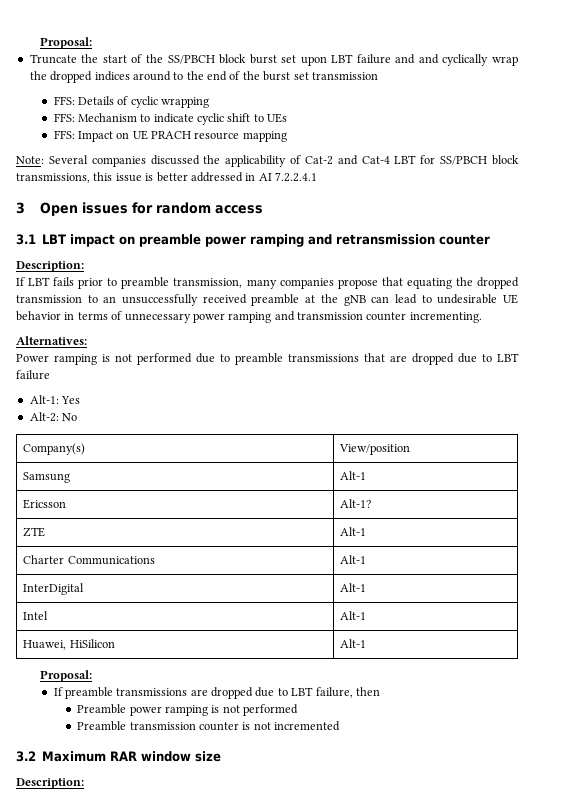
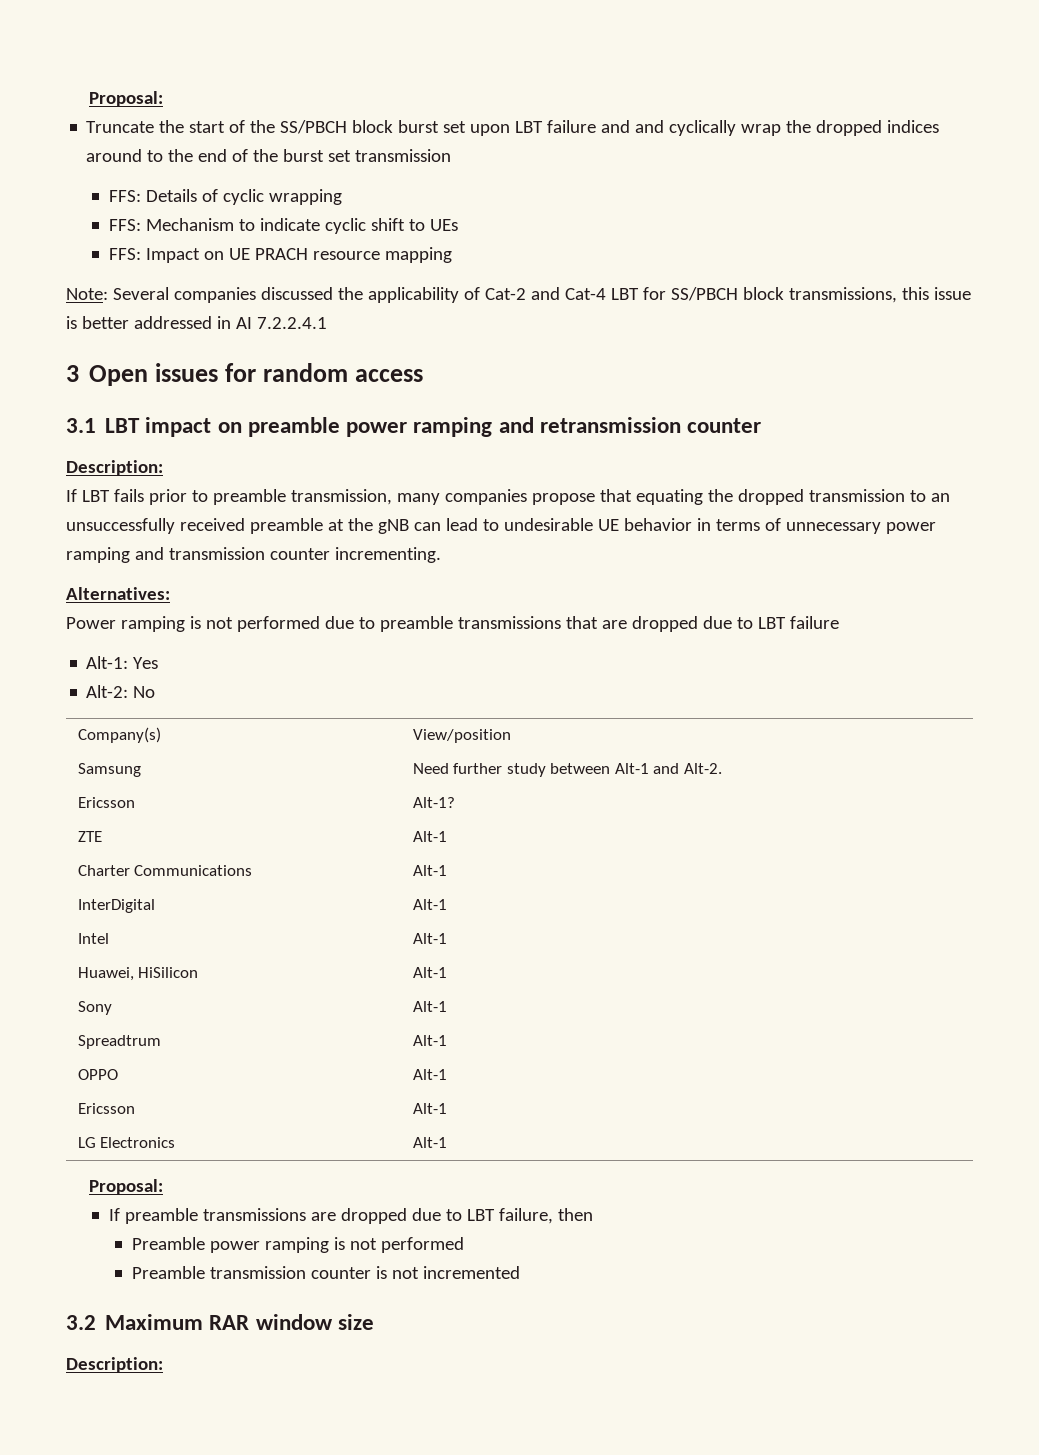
- Samsung | Alt-1
+ Samsung | Need further study between Alt-1 and Alt-2.
+ Sony | Alt-1
+ Spreadtrum | Alt-1
+ OPPO | Alt-1
+ Ericsson | Alt-1
+ LG Electronics | Alt-1

